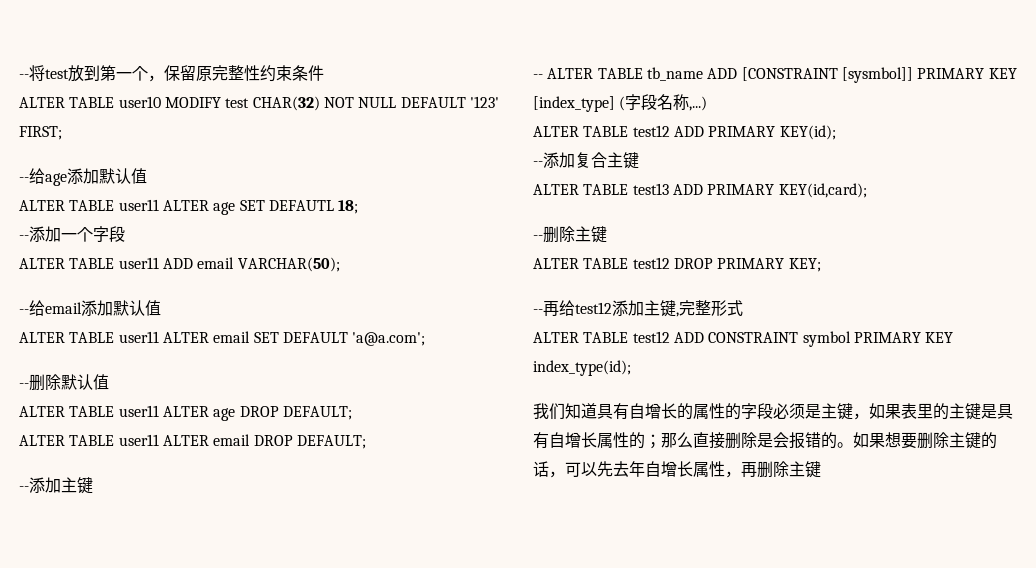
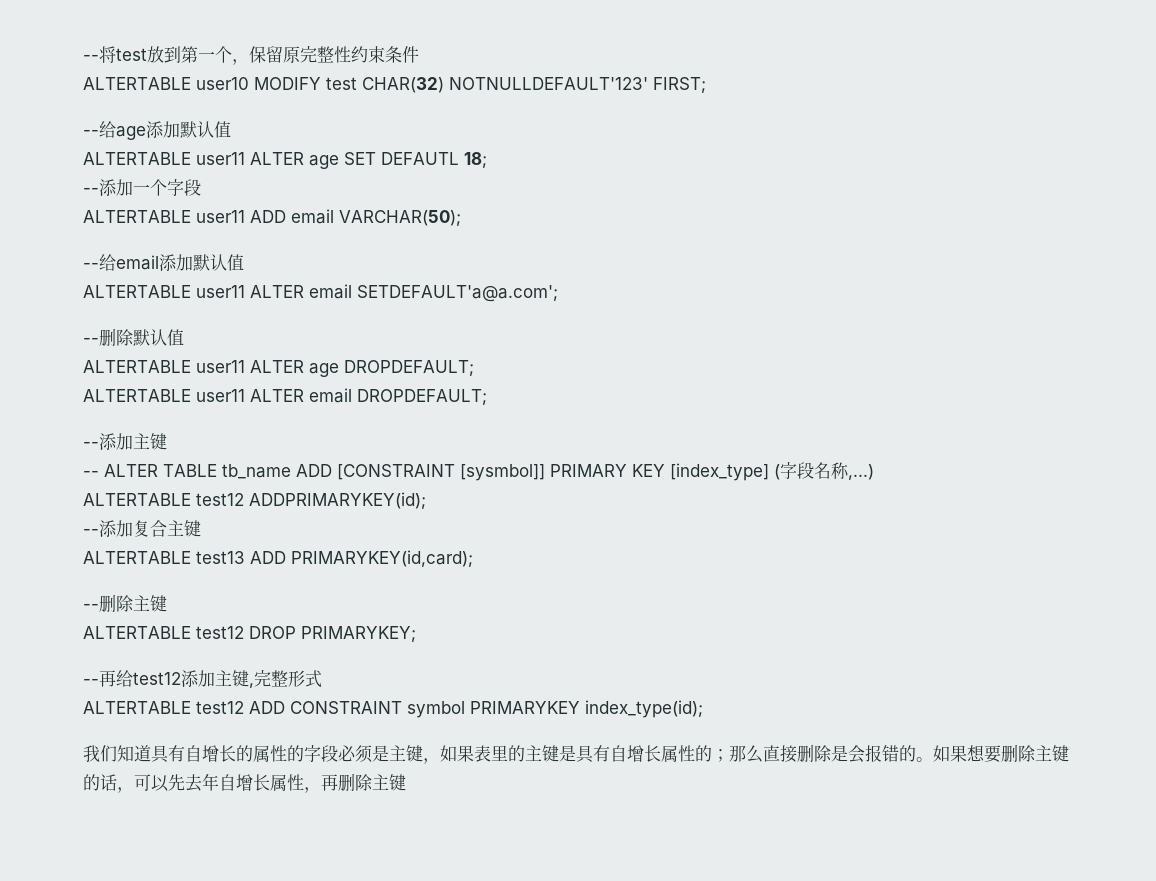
- ALTER TABLE user10 MODIFY test CHAR(32) NOT NULL DEFAULT '123' FIRST;
+ ALTERTABLE user10 MODIFY test CHAR(32) NOTNULLDEFAULT'123' FIRST;
- ALTER TABLE user11 ALTER age SET DEFAUTL 18;
+ ALTERTABLE user11 ALTER age SET DEFAUTL 18;
- ALTER TABLE user11 ADD email VARCHAR(50);
+ ALTERTABLE user11 ADD email VARCHAR(50);
- ALTER TABLE user11 ALTER email SET DEFAULT 'a@a.com';
+ ALTERTABLE user11 ALTER email SETDEFAULT'a@a.com';
- ALTER TABLE user11 ALTER age DROP DEFAULT;
- ALTER TABLE user11 ALTER email DROP DEFAULT;
+ ALTERTABLE user11 ALTER age DROPDEFAULT;
+ ALTERTABLE user11 ALTER email DROPDEFAULT;
- ALTER TABLE test12 ADD PRIMARY KEY(id);
+ ALTERTABLE test12 ADDPRIMARYKEY(id);
  --添加复合主键
- ALTER TABLE test13 ADD PRIMARY KEY(id,card);
+ ALTERTABLE test13 ADD PRIMARYKEY(id,card);
  --删除主键
- ALTER TABLE test12 DROP PRIMARY KEY;
+ ALTERTABLE test12 DROP PRIMARYKEY;
- ALTER TABLE test12 ADD CONSTRAINT symbol PRIMARY KEY index_type(id);
+ ALTERTABLE test12 ADD CONSTRAINT symbol PRIMARYKEY index_type(id);

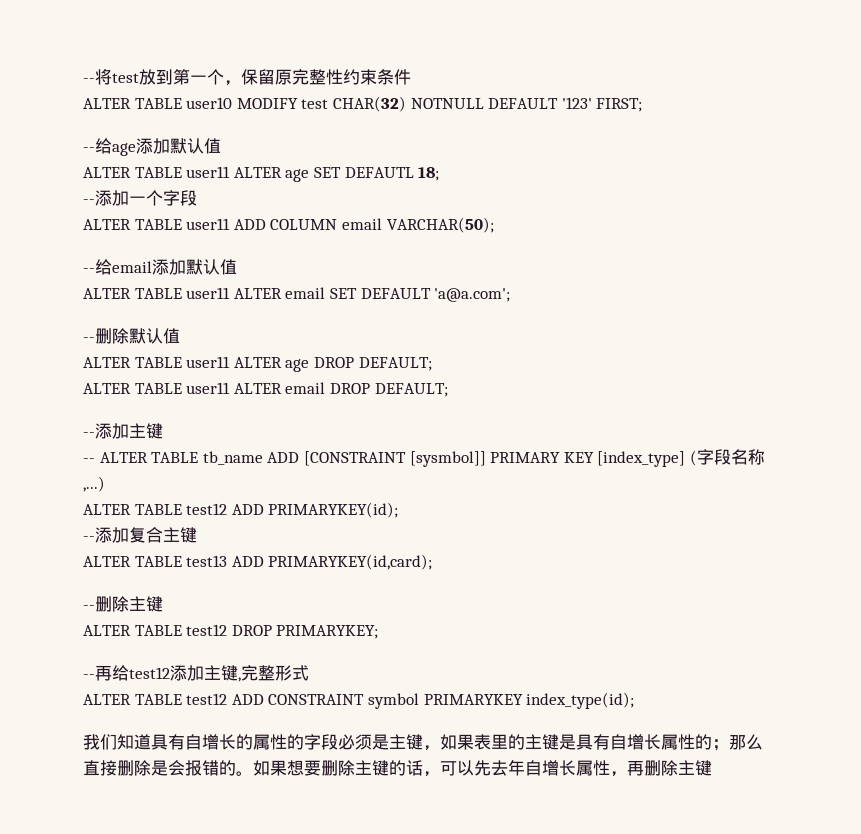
- ALTERTABLE user10 MODIFY test CHAR(32) NOTNULLDEFAULT'123' FIRST;
+ ALTER TABLE user10 MODIFY test CHAR(32) NOTNULL DEFAULT '123' FIRST;
- ALTERTABLE user11 ALTER age SET DEFAUTL 18;
+ ALTER TABLE user11 ALTER age SET DEFAUTL 18;
- ALTERTABLE user11 ADD email VARCHAR(50);
+ ALTER TABLE user11 ADD COLUMN email VARCHAR(50);
- ALTERTABLE user11 ALTER email SETDEFAULT'a@a.com';
+ ALTER TABLE user11 ALTER email SET DEFAULT 'a@a.com';
- ALTERTABLE user11 ALTER age DROPDEFAULT;
- ALTERTABLE user11 ALTER email DROPDEFAULT;
+ ALTER TABLE user11 ALTER age DROP DEFAULT;
+ ALTER TABLE user11 ALTER email DROP DEFAULT;
- ALTERTABLE test12 ADDPRIMARYKEY(id);
+ ALTER TABLE test12 ADD PRIMARYKEY(id);
- ALTERTABLE test13 ADD PRIMARYKEY(id,card);
+ ALTER TABLE test13 ADD PRIMARYKEY(id,card);
- ALTERTABLE test12 DROP PRIMARYKEY;
+ ALTER TABLE test12 DROP PRIMARYKEY;
- ALTERTABLE test12 ADD CONSTRAINT symbol PRIMARYKEY index_type(id);
+ ALTER TABLE test12 ADD CONSTRAINT symbol PRIMARYKEY index_type(id);

